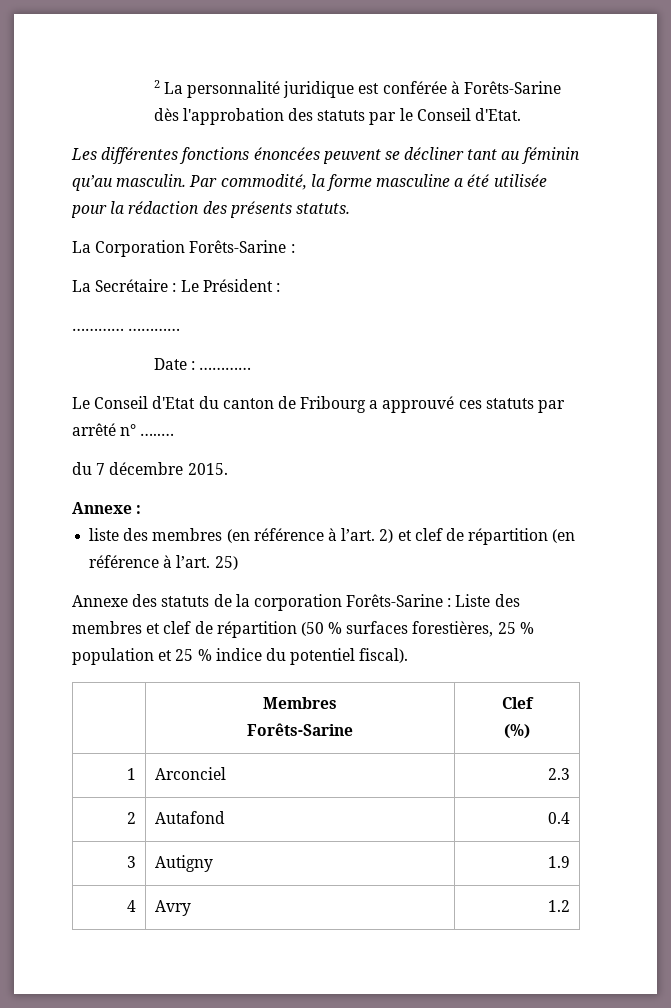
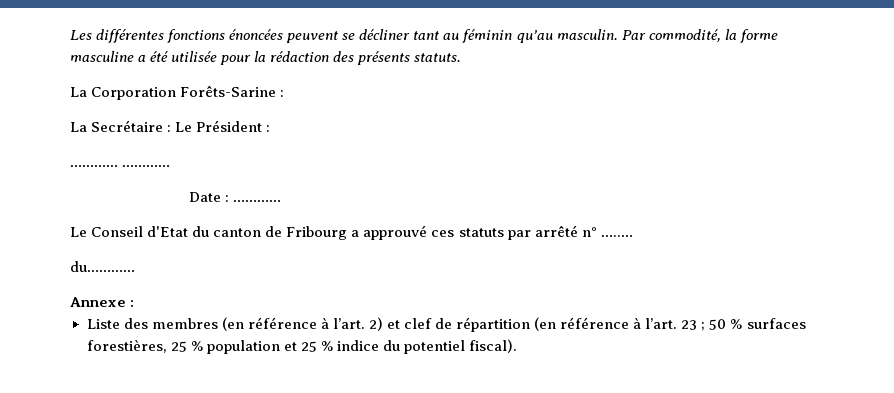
- 2 La personnalité juridique est conférée à Forêts-Sarine dès l'approbation des statuts par le Conseil d'Etat.
- du 7 décembre 2015.
+ du…………
- liste des membres (en référence à l’art.
+ Liste des membres (en référence à l’art.
- 25)
- Annexe des statuts de la corporation Forêts-Sarine : Liste des membres et clef de répartition (50 % surfaces forestières, 25 % population et 25 % indice du potentiel fiscal).
+ 23 ; 50 % surfaces forestières, 25 % population et 25 % indice du potentiel fiscal).
- | Membres
- Forêts-Sarine | Clef
- (%)
- 1 | Arconciel | 2.3
- 2 | Autafond | 0.4
- 3 | Autigny | 1.9
- 4 | Avry | 1.2

